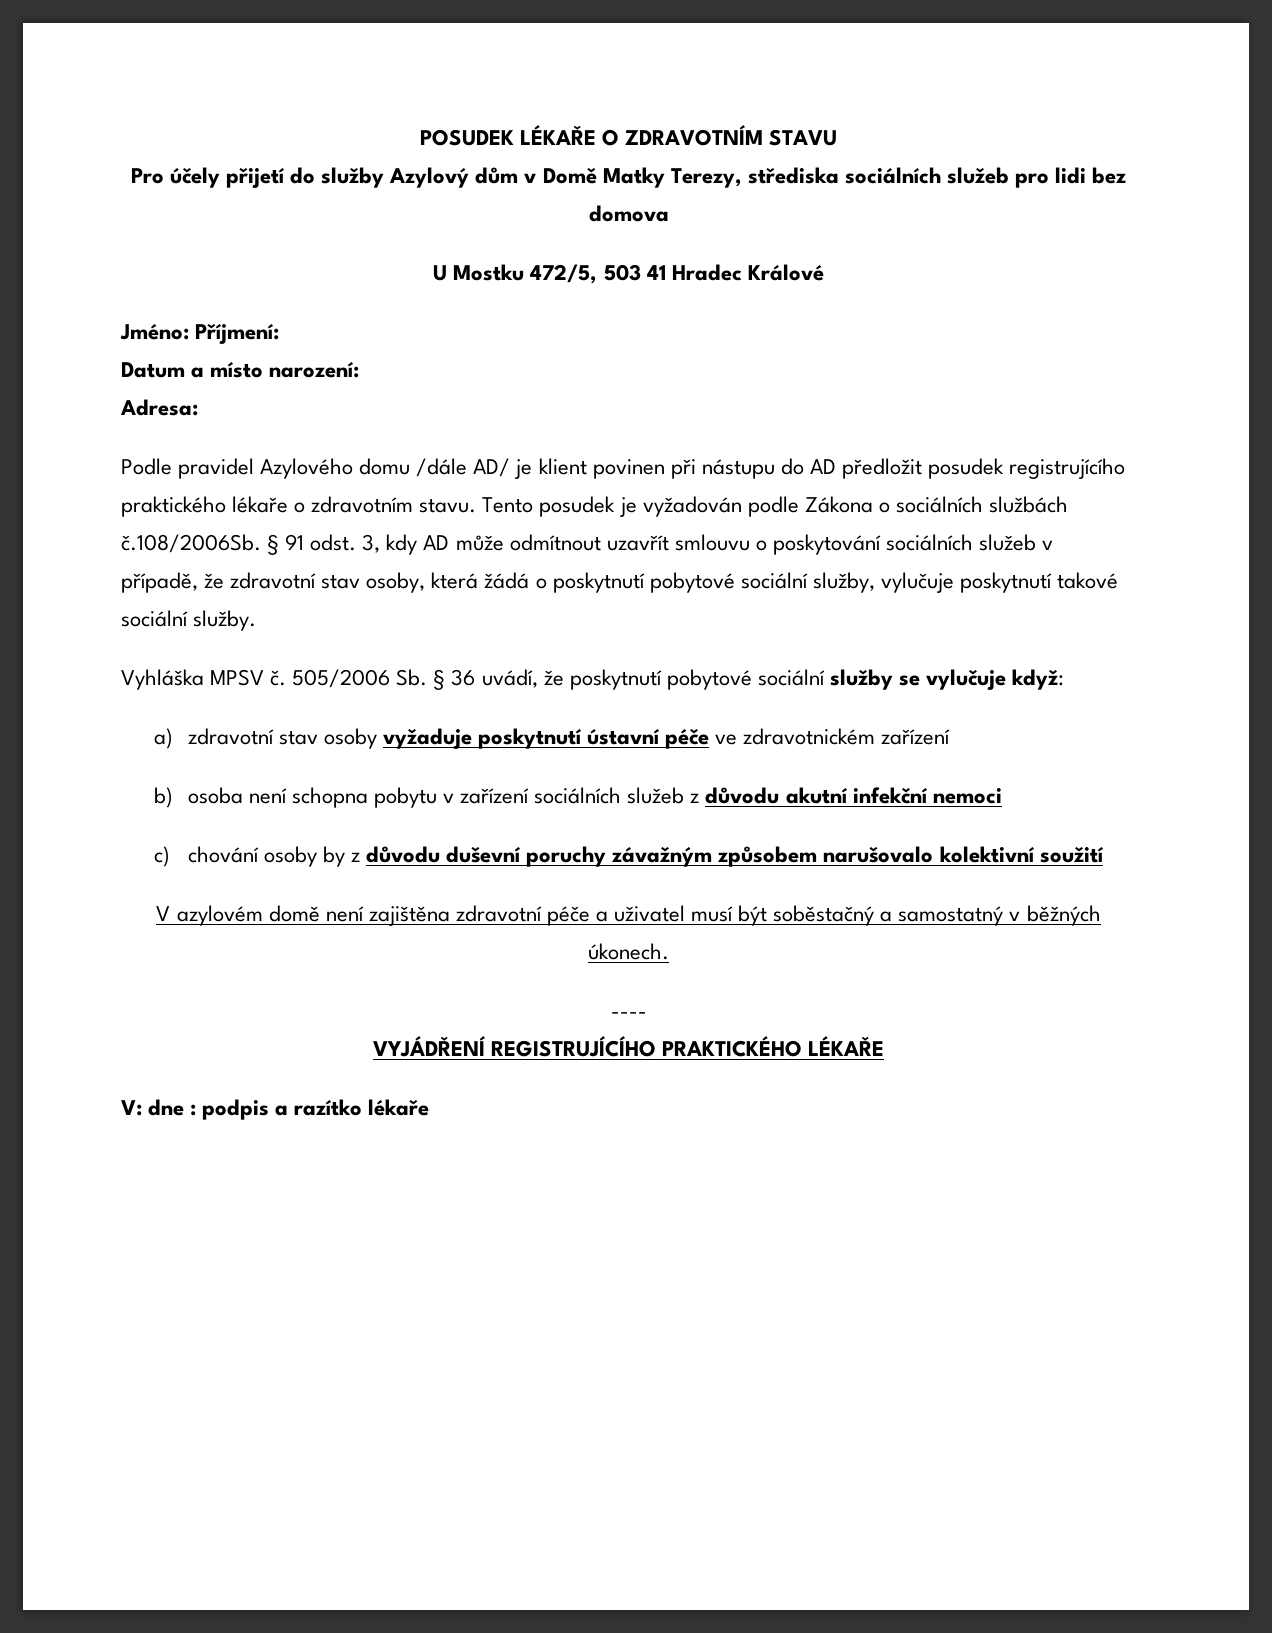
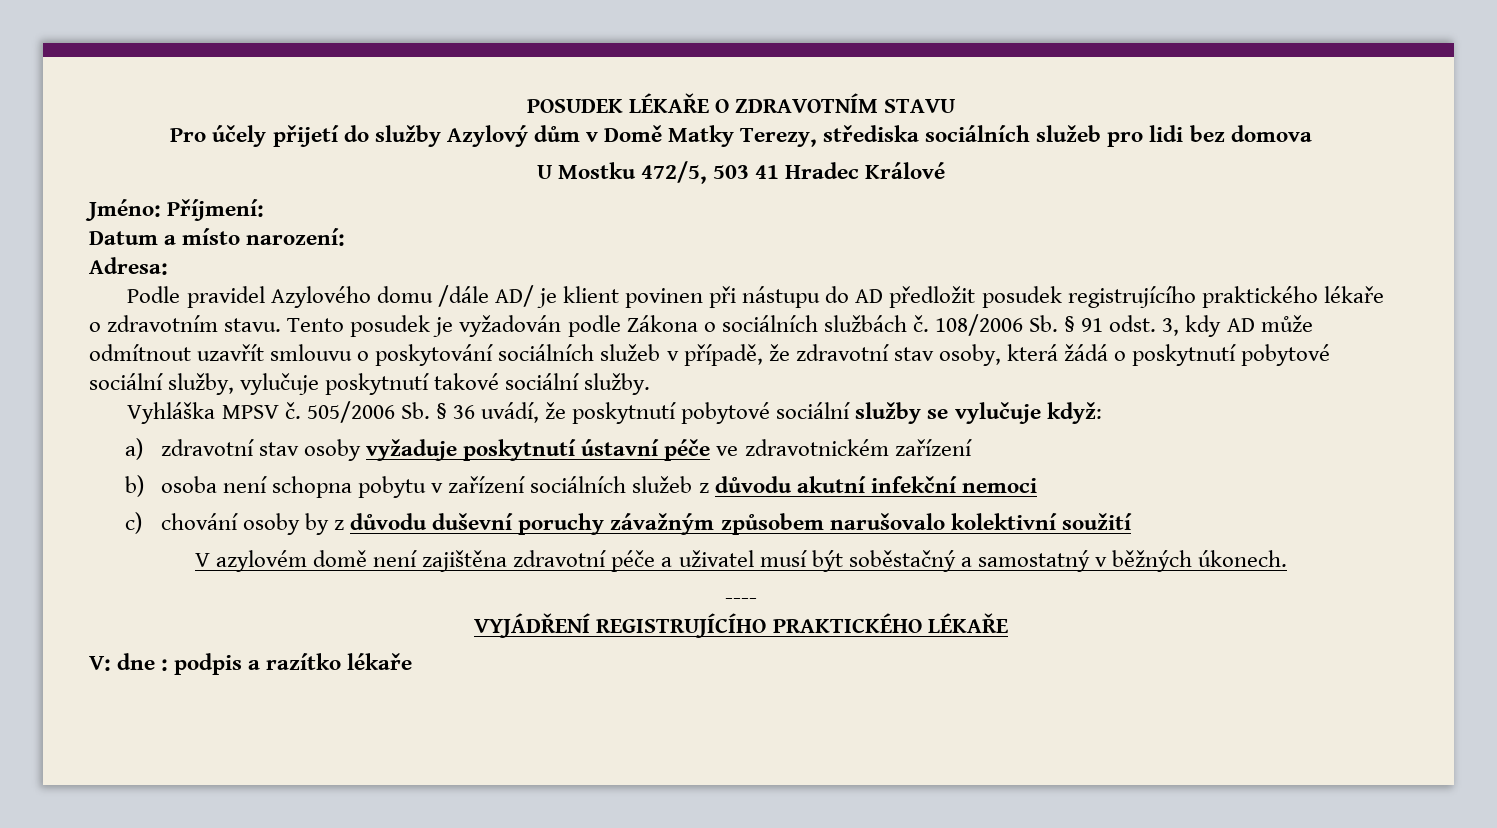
- Tento posudek je vyžadován podle Zákona o sociálních službách č.108/2006Sb. § 91 odst. 3, kdy AD může odmítnout uzavřít smlouvu o poskytování sociálních služeb v případě, že zdravotní stav osoby, která žádá o poskytnutí pobytové sociální služby, vylučuje poskytnutí takové sociální služby.
+ Tento posudek je vyžadován podle Zákona o sociálních službách č. 108/2006 Sb. § 91 odst. 3, kdy AD může odmítnout uzavřít smlouvu o poskytování sociálních služeb v případě, že zdravotní stav osoby, která žádá o poskytnutí pobytové sociální služby, vylučuje poskytnutí takové sociální služby.

